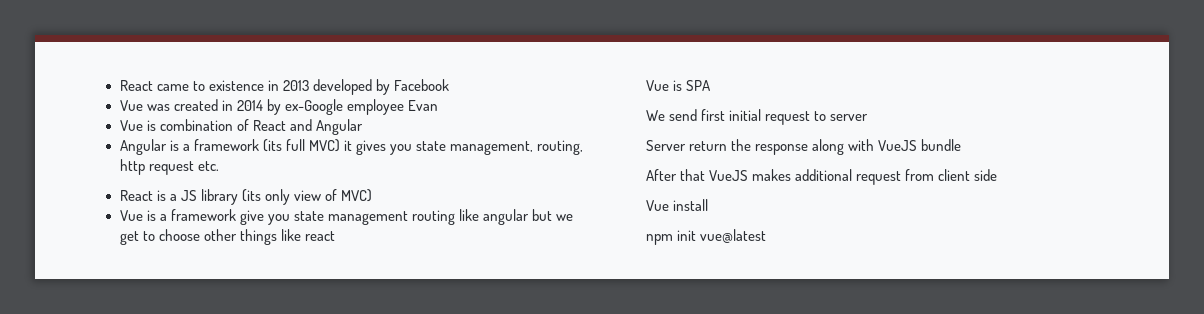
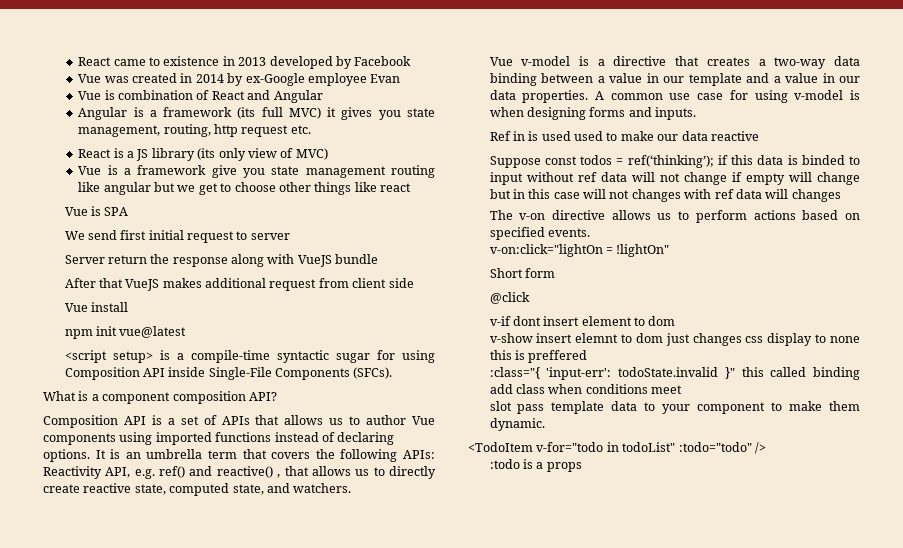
+ <script setup> is a compile-time syntactic sugar for using Composition API inside Single-File Components (SFCs).
+ What is a component composition API?
+ Composition API is a set of APIs that allows us to author Vue components using imported functions instead of declaring options. It is an umbrella term that covers the following APIs: Reactivity API, e.g. ref() and reactive() , that allows us to directly create reactive state, computed state, and watchers.
+ Vue v-model is a directive that creates a two-way data binding between a value in our template and a value in our data properties. A common use case for using v-model is when designing forms and inputs.
+ Ref in is used used to make our data reactive
+ Suppose const todos = ref(‘thinking’); if this data is binded to input without ref data will not change if empty will change but in this case will not changes with ref data will changes
+ The v-on directive allows us to perform actions based on specified events.
+ v-on:click="lightOn = !lightOn"
+ Short form
+ @click
+ v-if dont insert element to dom
+ v-show insert elemnt to dom just changes css display to none this is preffered
+ :class="{ 'input-err': todoState.invalid }" this called binding add class when conditions meet
+ slot pass template data to your component to make them dynamic.
+ <TodoItem v-for="todo in todoList" :todo="todo" />
+ :todo is a props

